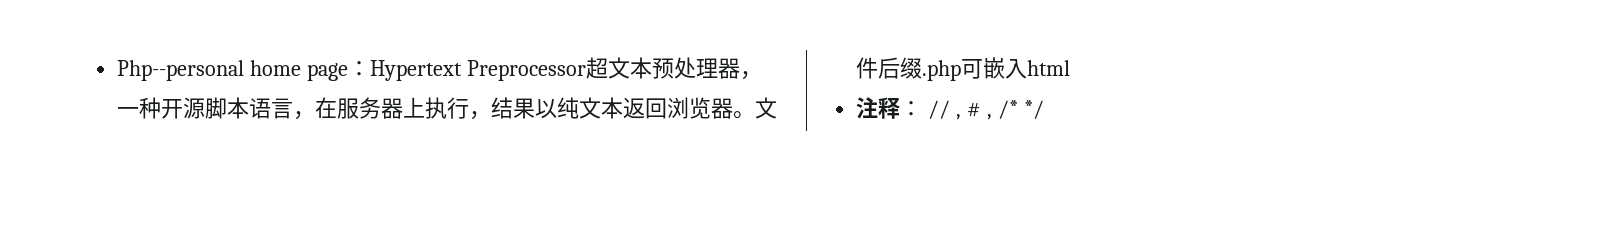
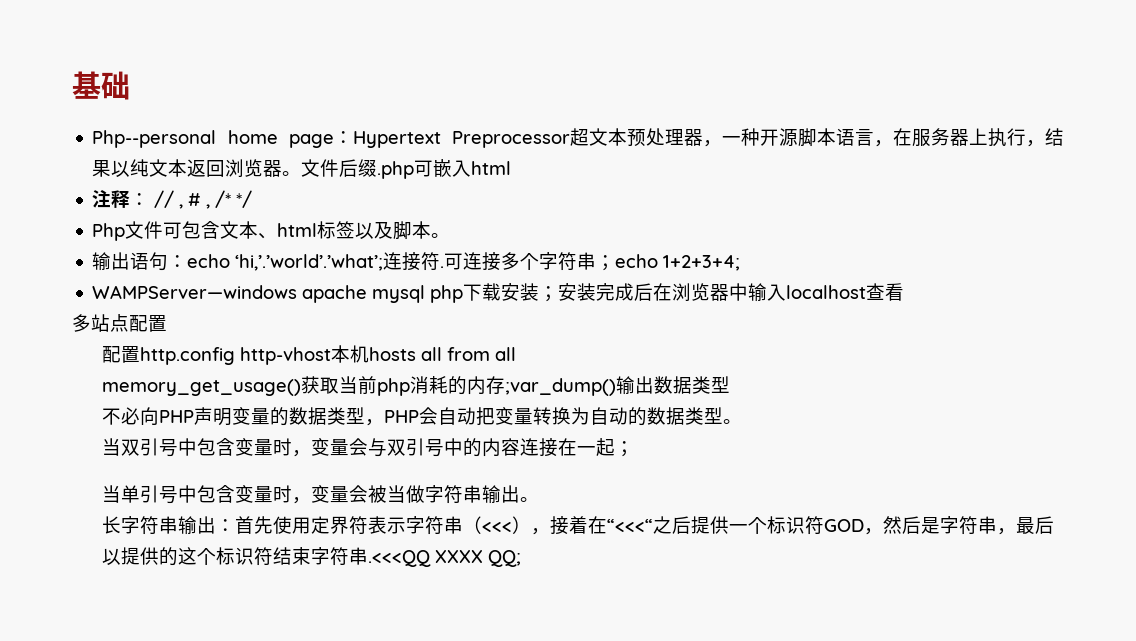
+ 基础
+ Php文件可包含文本、html标签以及脚本。
+ 输出语句：echo ‘hi,’.’world’.’what’;连接符.可连接多个字符串；echo 1+2+3+4;
+ WAMPServer—windows apache mysql php下载安装；安装完成后在浏览器中输入localhost查看
+ 多站点配置
+ 配置http.config http-vhost本机hosts all from all
+ memory_get_usage()获取当前php消耗的内存;var_dump()输出数据类型
+ 不必向PHP声明变量的数据类型，PHP会自动把变量转换为自动的数据类型。
+ 当双引号中包含变量时，变量会与双引号中的内容连接在一起；
+ 当单引号中包含变量时，变量会被当做字符串输出。
+ 长字符串输出：首先使用定界符表示字符串（<<<），接着在“<<<“之后提供一个标识符GOD，然后是字符串，最后以提供的这个标识符结束字符串.<<<QQ XXXX QQ;

